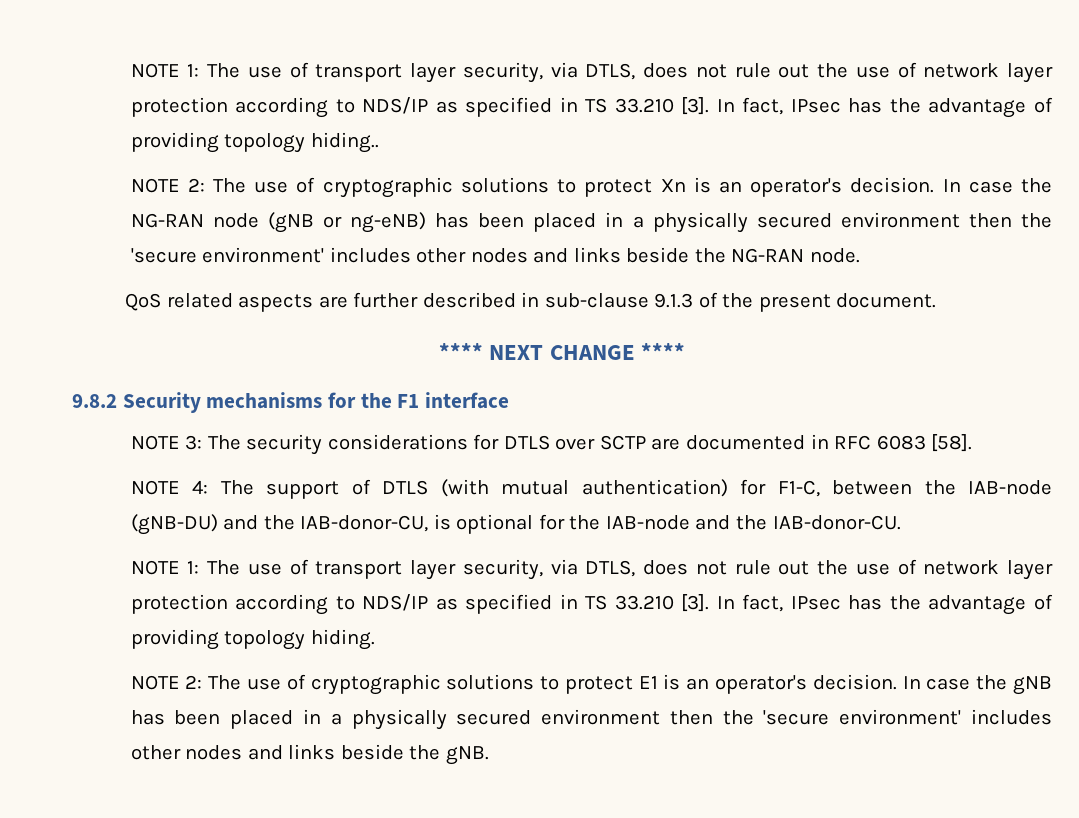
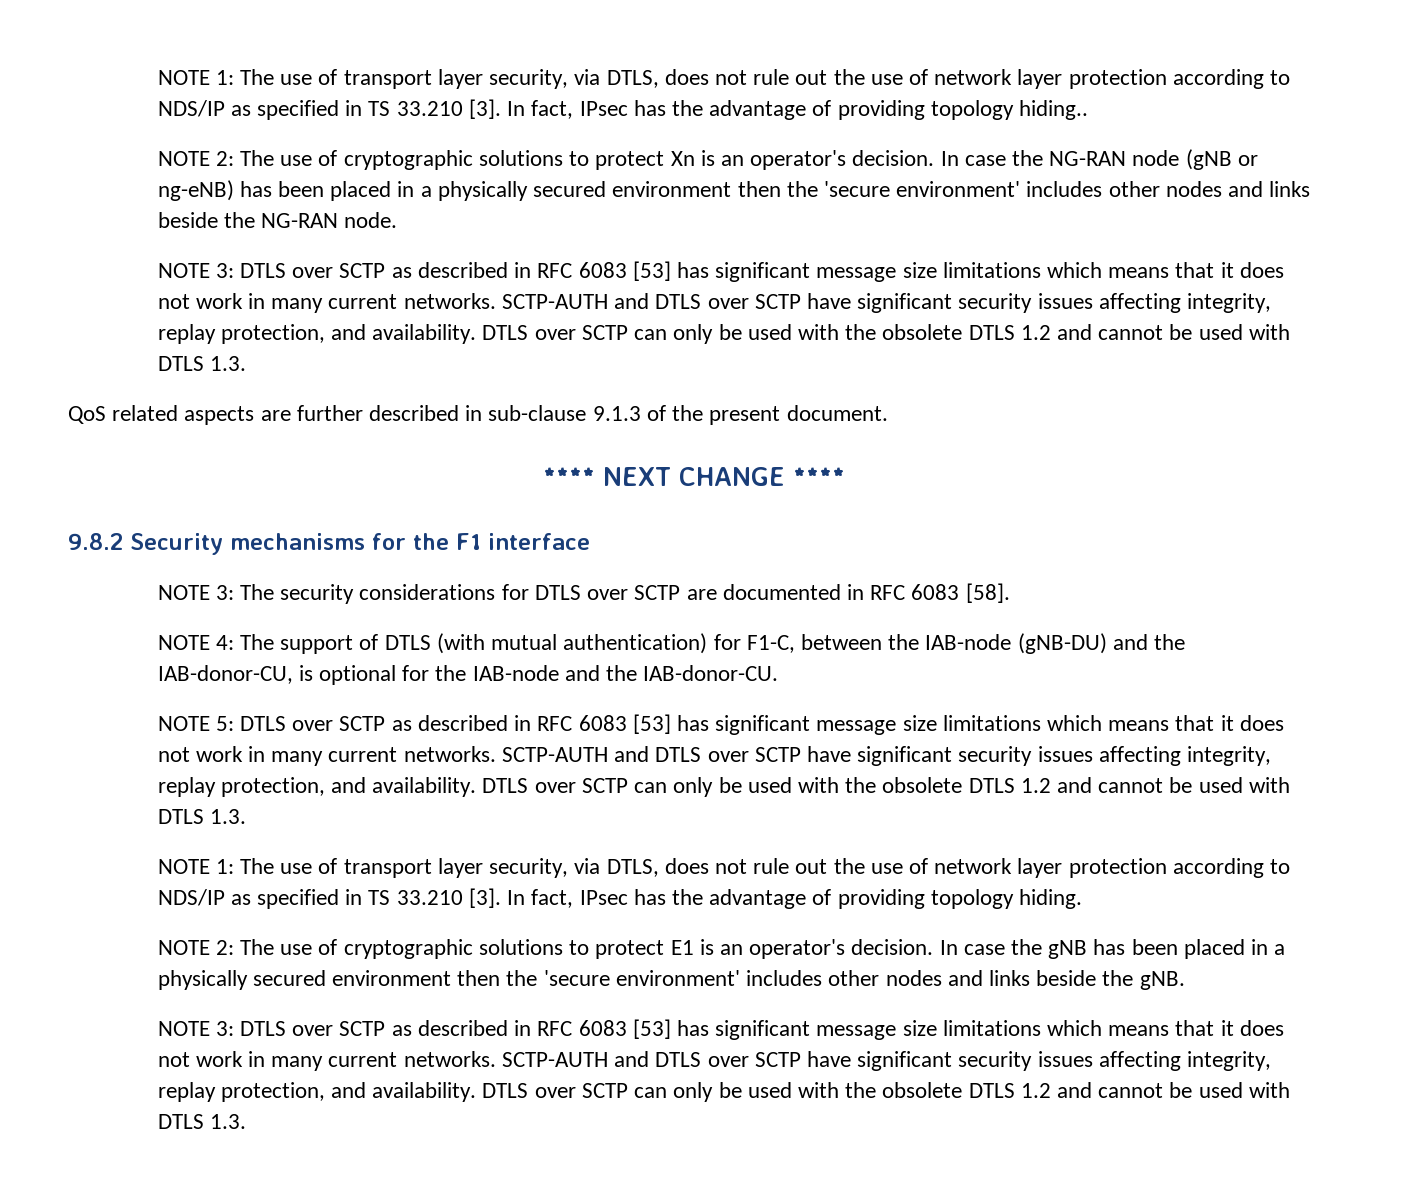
  In case the NG-RAN node (gNB or ng-eNB) has been placed in a physically secured environment then the 'secure environment' includes other nodes and links beside the NG-RAN node.
+ NOTE 3: DTLS over SCTP as described in RFC 6083 [53] has significant message size limitations which means that it does not work in many current networks. SCTP-AUTH and DTLS over SCTP have significant security issues affecting integrity, replay protection, and availability. DTLS over SCTP can only be used with the obsolete DTLS 1.2 and cannot be used with DTLS 1.3.
+ NOTE 5: DTLS over SCTP as described in RFC 6083 [53] has significant message size limitations which means that it does not work in many current networks. SCTP-AUTH and DTLS over SCTP have significant security issues affecting integrity, replay protection, and availability. DTLS over SCTP can only be used with the obsolete DTLS 1.2 and cannot be used with DTLS 1.3.
  In case the gNB has been placed in a physically secured environment then the 'secure environment' includes other nodes and links beside the gNB.
+ NOTE 3: DTLS over SCTP as described in RFC 6083 [53] has significant message size limitations which means that it does not work in many current networks. SCTP-AUTH and DTLS over SCTP have significant security issues affecting integrity, replay protection, and availability. DTLS over SCTP can only be used with the obsolete DTLS 1.2 and cannot be used with DTLS 1.3.

